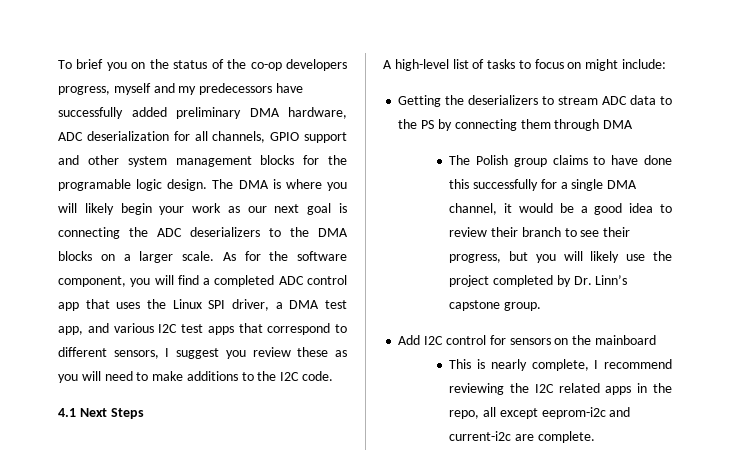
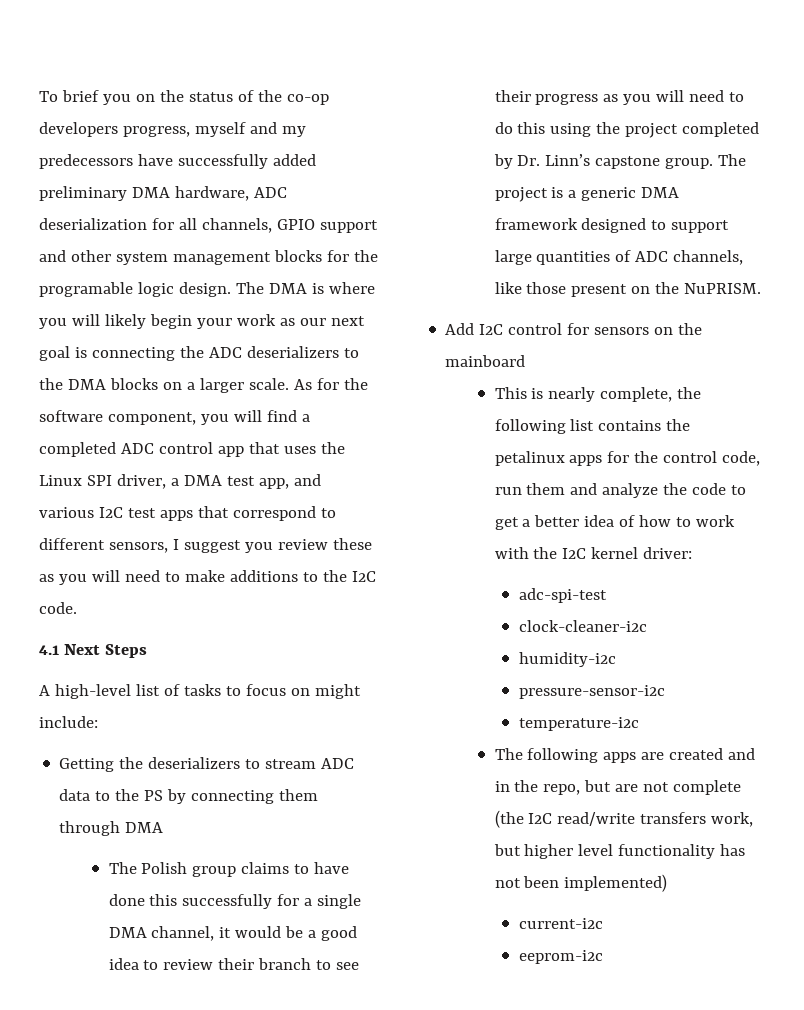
- The Polish group claims to have done this successfully for a single DMA channel, it would be a good idea to review their branch to see their progress, but you will likely use the project completed by Dr. Linn’s capstone group.
+ The Polish group claims to have done this successfully for a single DMA channel, it would be a good idea to review their branch to see their progress as you will need to do this using the project completed by Dr. Linn’s capstone group. The project is a generic DMA framework designed to support large quantities of ADC channels, like those present on the NuPRISM.
- This is nearly complete, I recommend reviewing the I2C related apps in the repo, all except eeprom-i2c and current-i2c are complete.
+ This is nearly complete, the following list contains the petalinux apps for the control code, run them and analyze the code to get a better idea of how to work with the I2C kernel driver:
+ adc-spi-test
+ clock-cleaner-i2c
+ humidity-i2c
+ pressure-sensor-i2c
+ temperature-i2c
+ The following apps are created and in the repo, but are not complete (the I2C read/write transfers work, but higher level functionality has not been implemented)
+ current-i2c
+ eeprom-i2c

